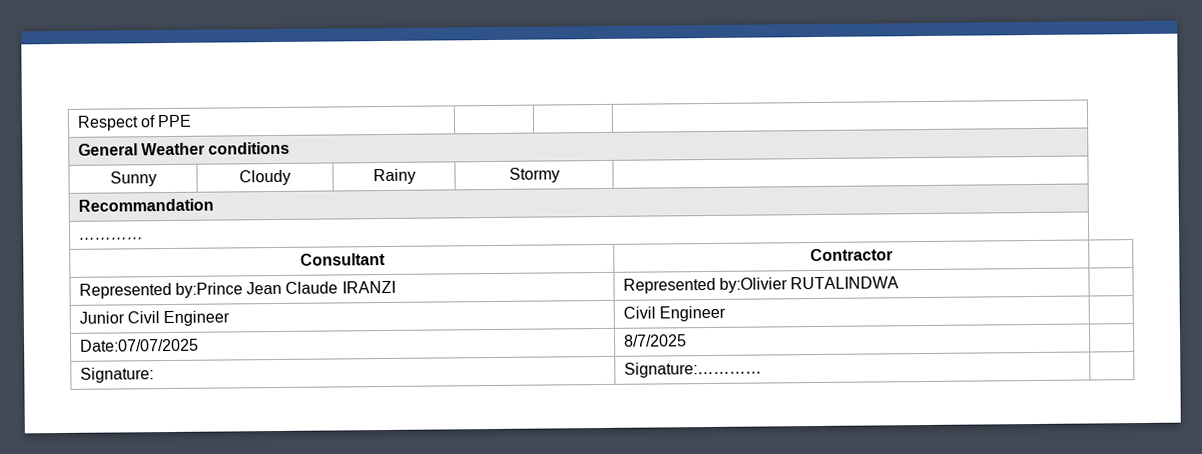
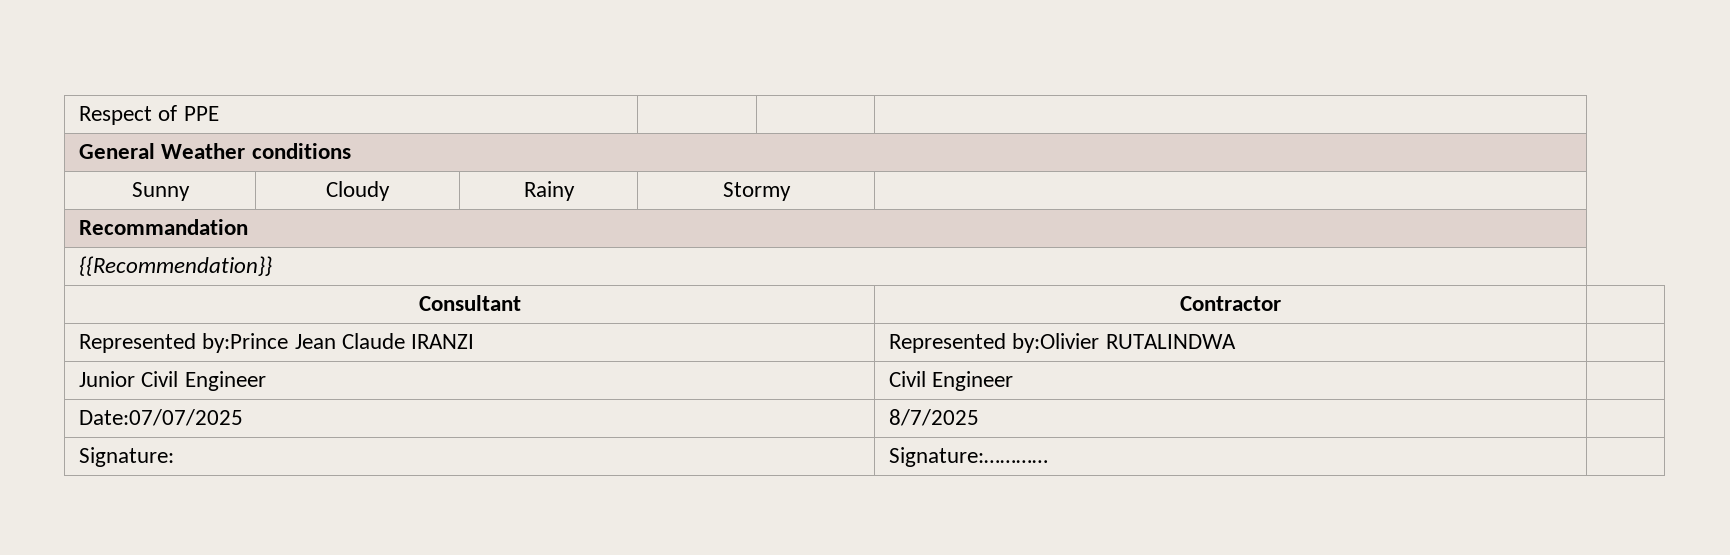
- …………
+ {{Recommendation}}

